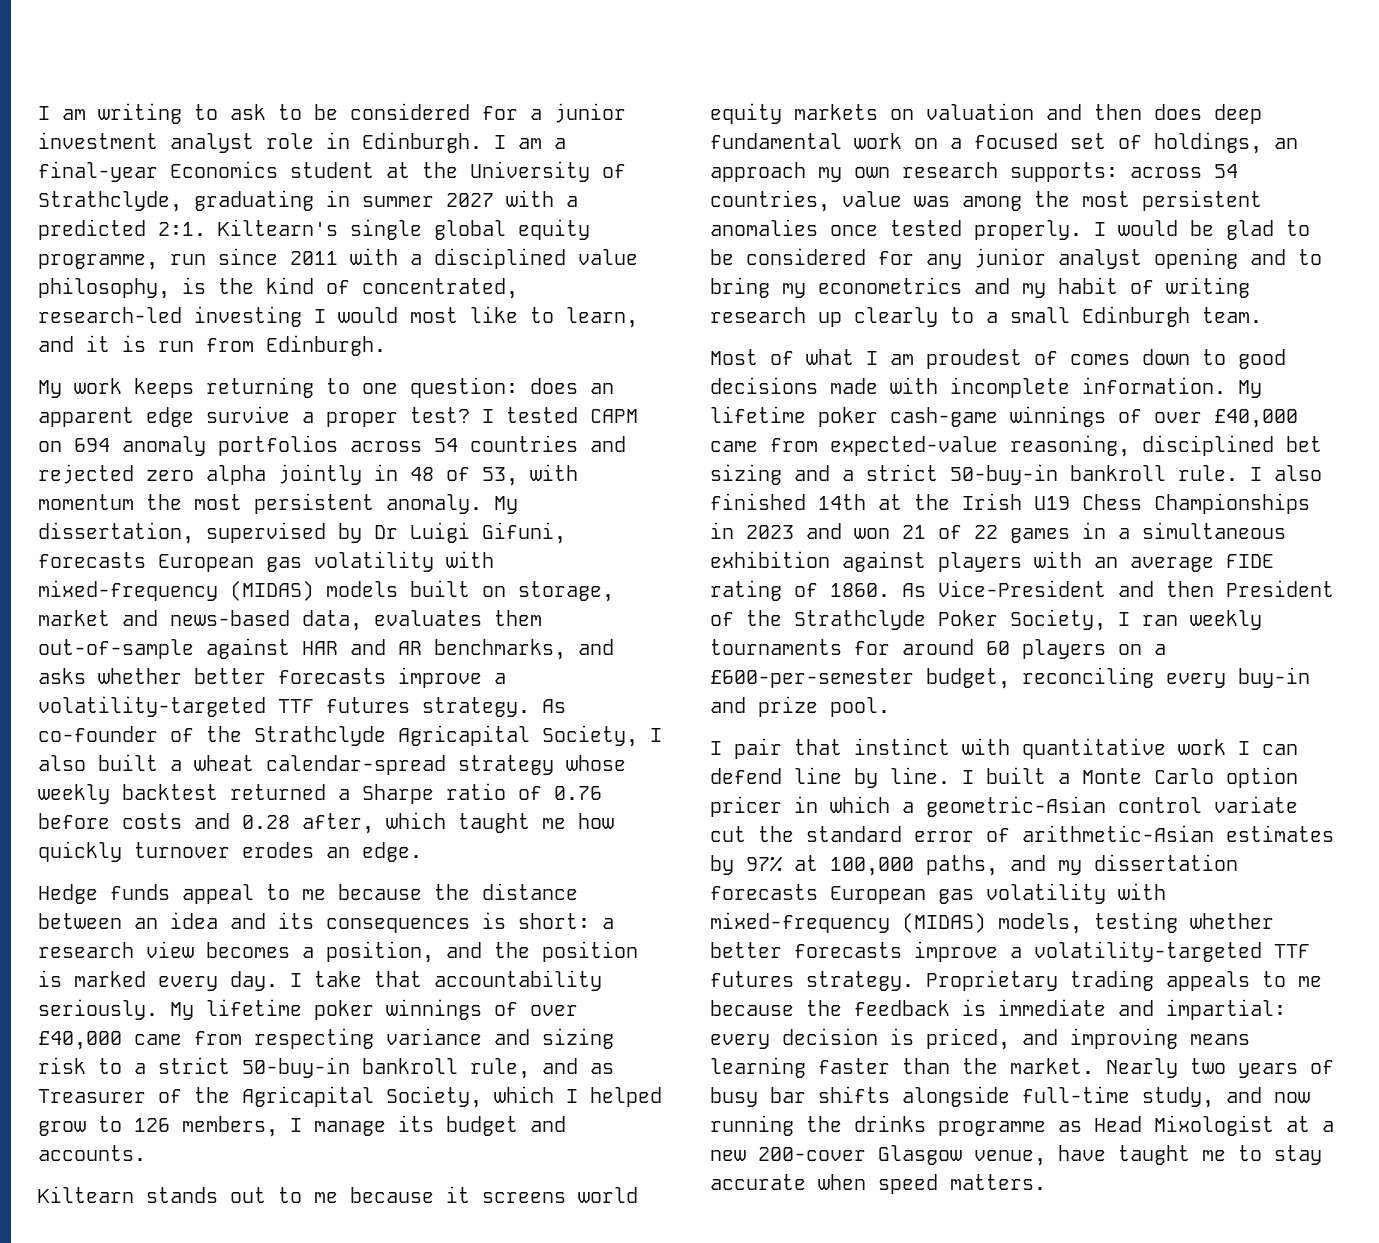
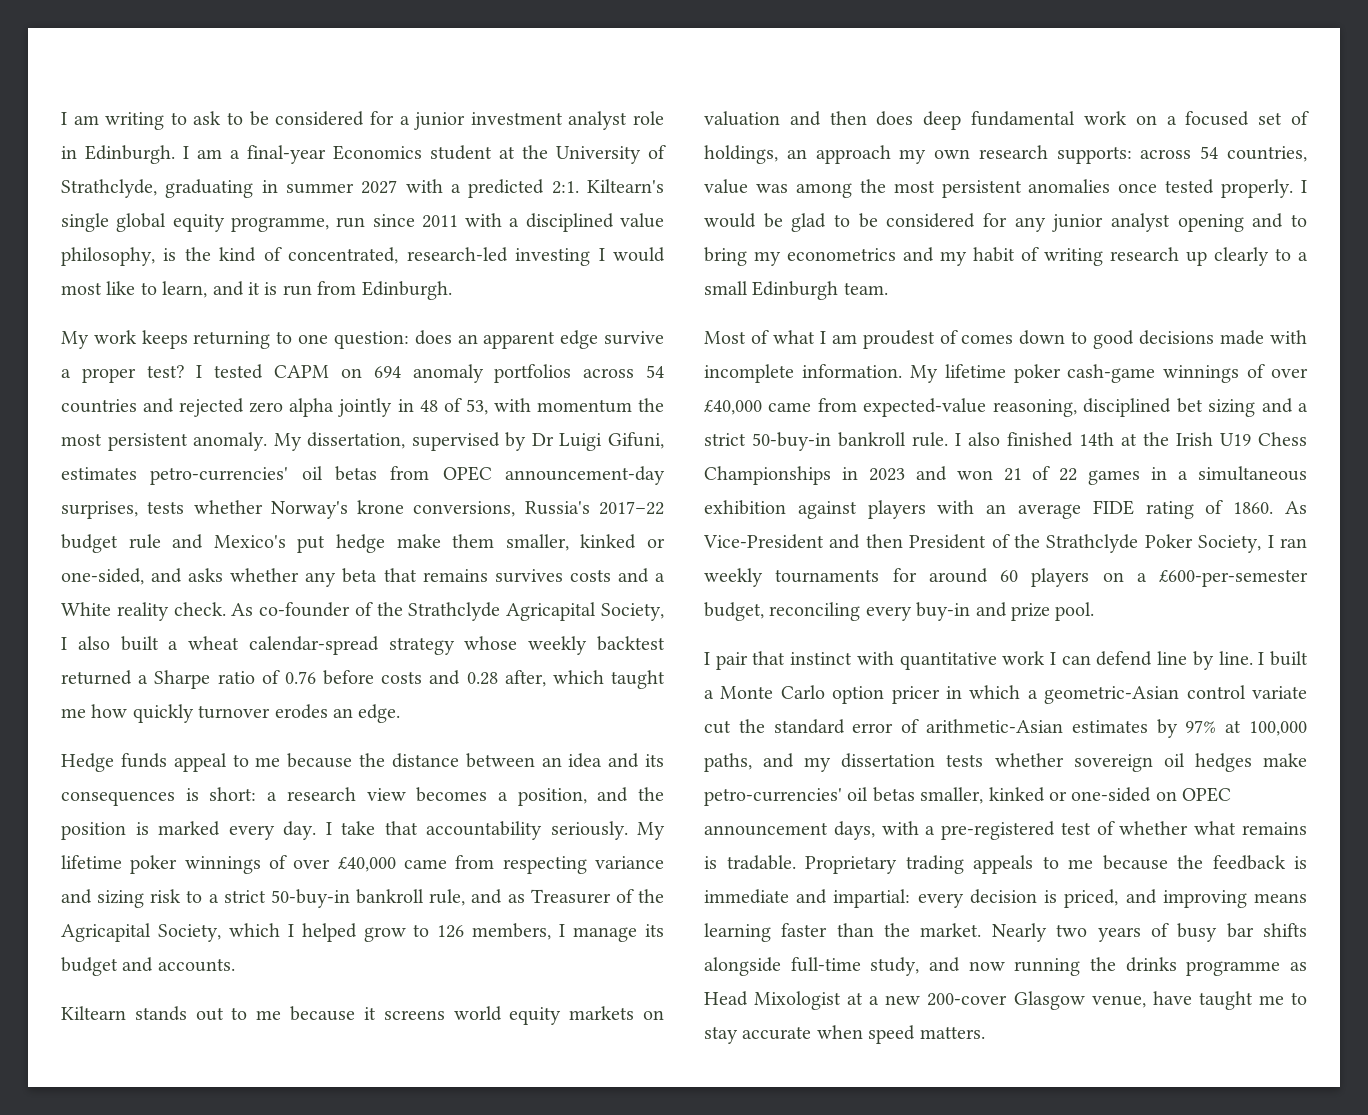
- My dissertation, supervised by Dr Luigi Gifuni, forecasts European gas volatility with mixed-frequency (MIDAS) models built on storage, market and news-based data, evaluates them out-of-sample against HAR and AR benchmarks, and asks whether better forecasts improve a volatility-targeted TTF futures strategy.
+ My dissertation, supervised by Dr Luigi Gifuni, estimates petro-currencies' oil betas from OPEC announcement-day surprises, tests whether Norway's krone conversions, Russia's 2017–22 budget rule and Mexico's put hedge make them smaller, kinked or one-sided, and asks whether any beta that remains survives costs and a White reality check.
- I built a Monte Carlo option pricer in which a geometric-Asian control variate cut the standard error of arithmetic-Asian estimates by 97% at 100,000 paths, and my dissertation forecasts European gas volatility with mixed-frequency (MIDAS) models, testing whether better forecasts improve a volatility-targeted TTF futures strategy.
+ I built a Monte Carlo option pricer in which a geometric-Asian control variate cut the standard error of arithmetic-Asian estimates by 97% at 100,000 paths, and my dissertation tests whether sovereign oil hedges make petro-currencies' oil betas smaller, kinked or one-sided on OPEC announcement days, with a pre-registered test of whether what remains is tradable.

